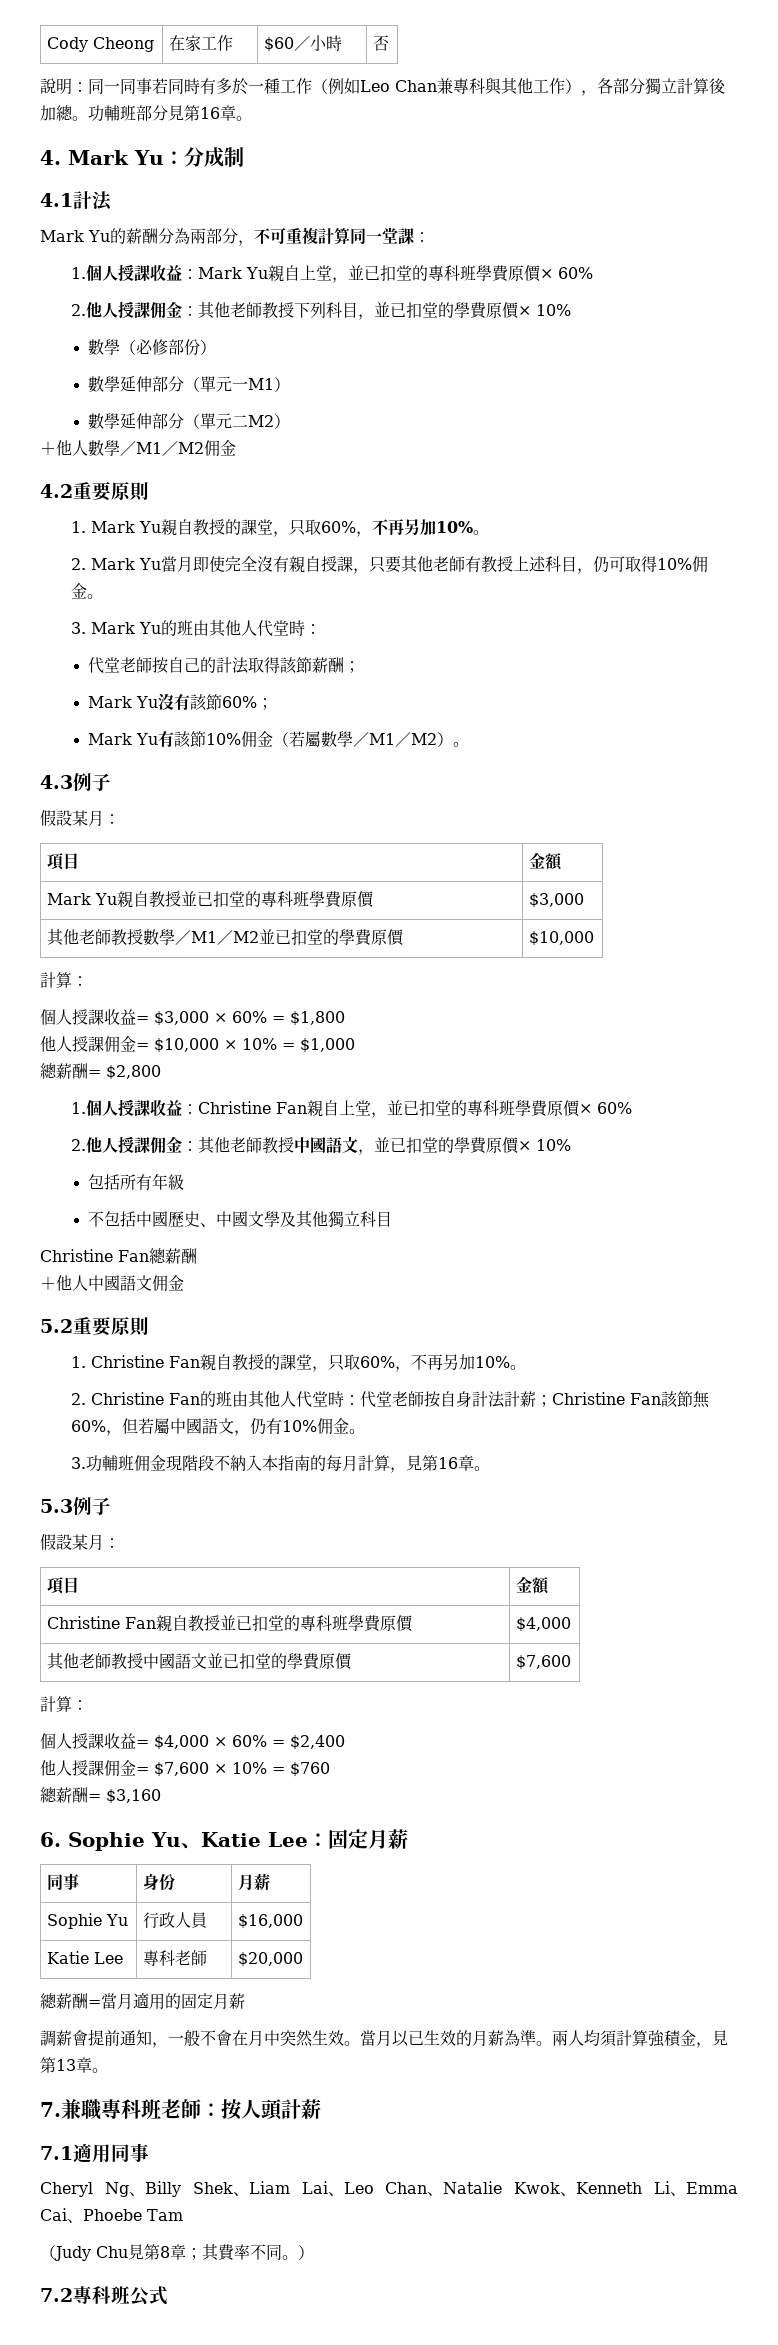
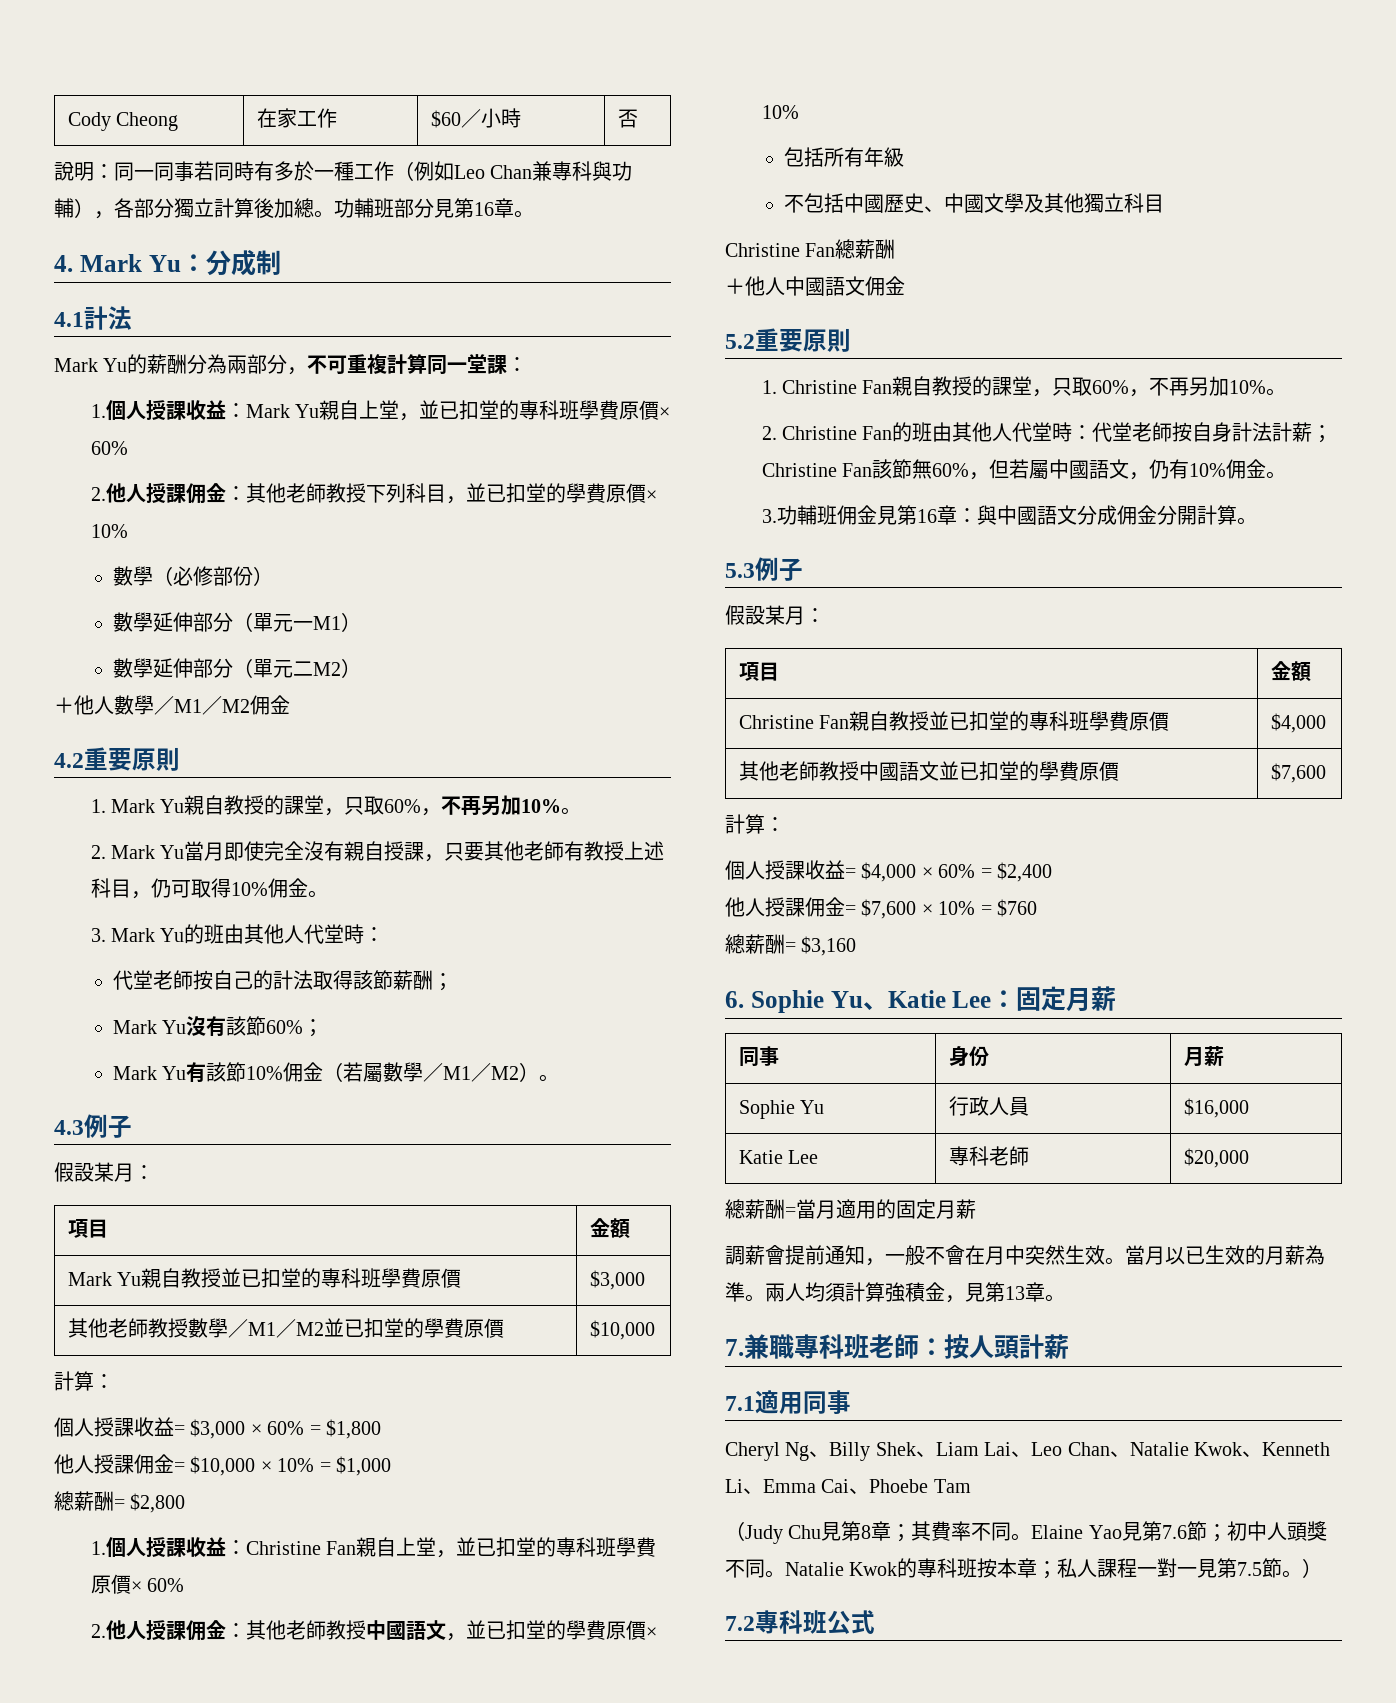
- 說明：同一同事若同時有多於一種工作（例如Leo Chan兼專科與其他工作），各部分獨立計算後加總。
+ 說明：同一同事若同時有多於一種工作（例如Leo Chan兼專科與功輔），各部分獨立計算後加總。
- 3.功輔班佣金現階段不納入本指南的每月計算，見第16章。
+ 3.功輔班佣金見第16章：與中國語文分成佣金分開計算。
- （Judy Chu見第8章；其費率不同。）
+ （Judy Chu見第8章；其費率不同。Elaine Yao見第7.6節；初中人頭獎不同。Natalie Kwok的專科班按本章；私人課程一對一見第7.5節。）

